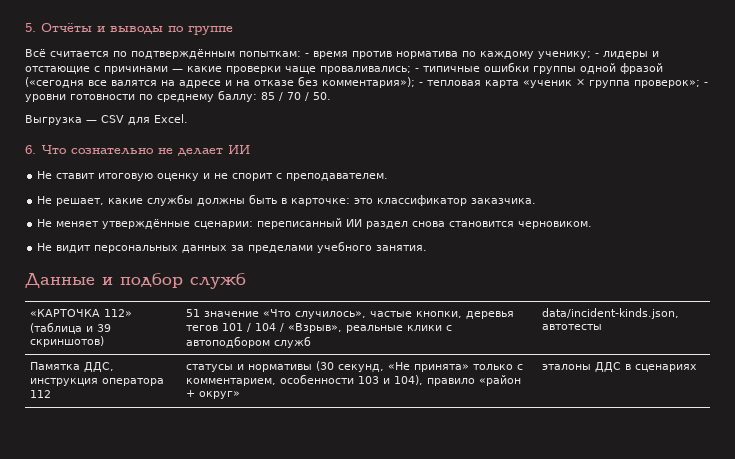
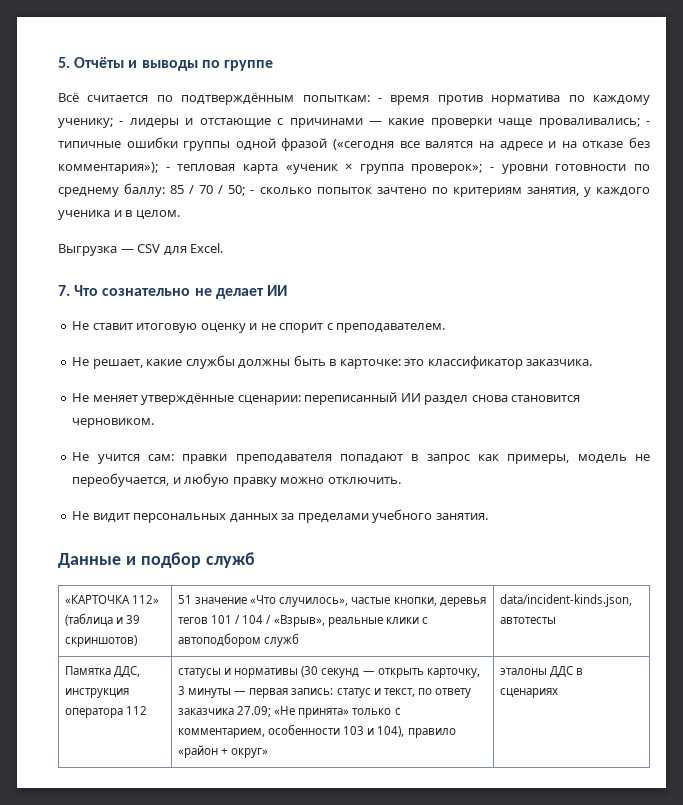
- Всё считается по подтверждённым попыткам: - время против норматива по каждому ученику; - лидеры и отстающие с причинами — какие проверки чаще проваливались; - типичные ошибки группы одной фразой («сегодня все валятся на адресе и на отказе без комментария»); - тепловая карта «ученик × группа проверок»; - уровни готовности по среднему баллу: 85 / 70 / 50.
+ Всё считается по подтверждённым попыткам: - время против норматива по каждому ученику; - лидеры и отстающие с причинами — какие проверки чаще проваливались; - типичные ошибки группы одной фразой («сегодня все валятся на адресе и на отказе без комментария»); - тепловая карта «ученик × группа проверок»; - уровни готовности по среднему баллу: 85 / 70 / 50; - сколько попыток зачтено по критериям занятия, у каждого ученика и в целом.
- 6. Что сознательно не делает ИИ
+ 7. Что сознательно не делает ИИ
+ Не учится сам: правки преподавателя попадают в запрос как примеры, модель не переобучается, и любую правку можно отключить.
- статусы и нормативы (30 секунд, «Не принята» только с комментарием, особенности 103 и 104), правило «район + округ»
+ статусы и нормативы (30 секунд — открыть карточку, 3 минуты — первая запись: статус и текст, по ответу заказчика 27.09; «Не принята» только с комментарием, особенности 103 и 104), правило «район + округ»

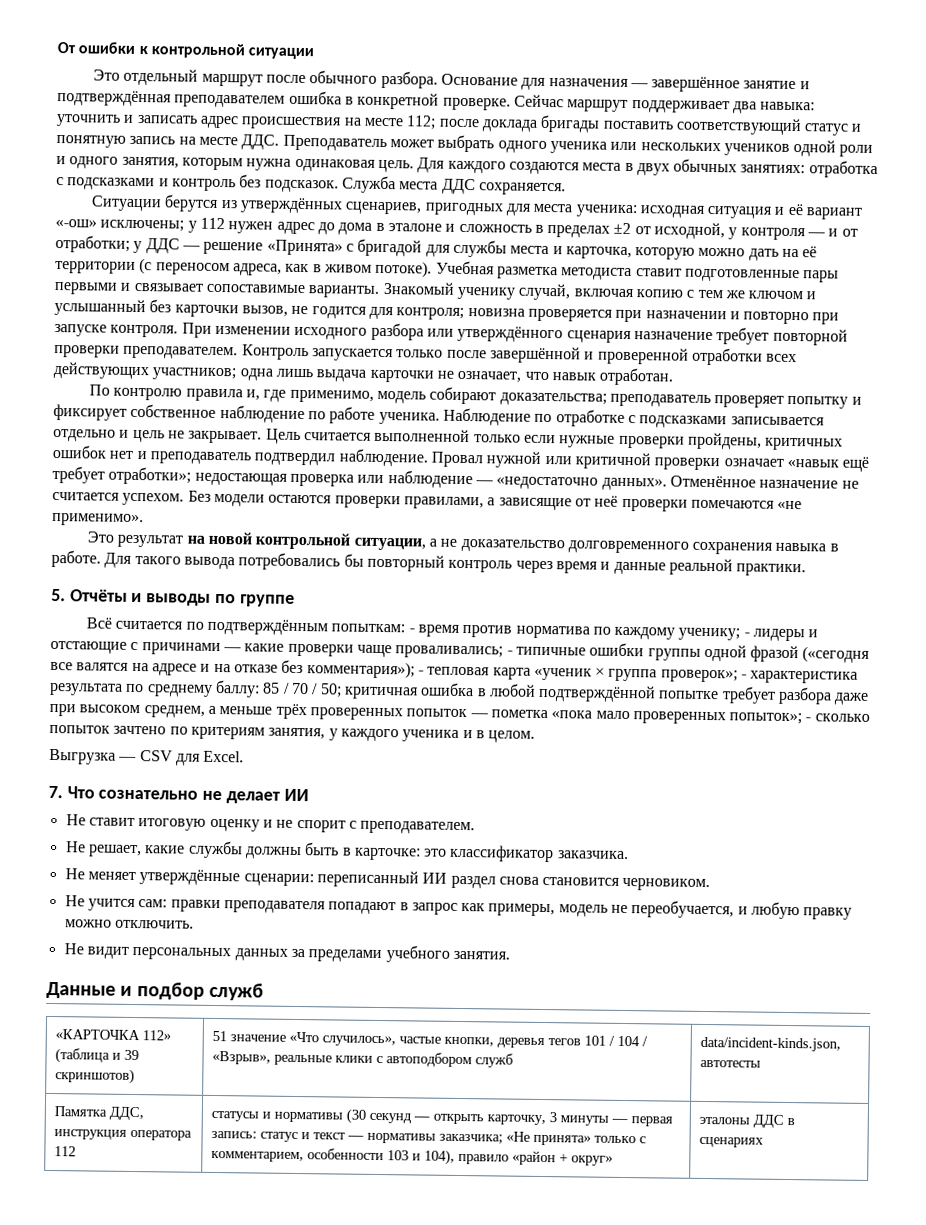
+ От ошибки к контрольной ситуации
+ Это отдельный маршрут после обычного разбора. Основание для назначения — завершённое занятие и подтверждённая преподавателем ошибка в конкретной проверке. Сейчас маршрут поддерживает два навыка: уточнить и записать адрес происшествия на месте 112; после доклада бригады поставить соответствующий статус и понятную запись на месте ДДС. Преподаватель может выбрать одного ученика или нескольких учеников одной роли и одного занятия, которым нужна одинаковая цель. Для каждого создаются места в двух обычных занятиях: отработка с подсказками и контроль без подсказок. Служба места ДДС сохраняется.
+ Ситуации берутся из утверждённых сценариев, пригодных для места ученика: исходная ситуация и её вариант «-ош» исключены; у 112 нужен адрес до дома в эталоне и сложность в пределах ±2 от исходной, у контроля — и от отработки; у ДДС — решение «Принята» с бригадой для службы места и карточка, которую можно дать на её территории (с переносом адреса, как в живом потоке). Учебная разметка методиста ставит подготовленные пары первыми и связывает сопоставимые варианты. Знакомый ученику случай, включая копию с тем же ключом и услышанный без карточки вызов, не годится для контроля; новизна проверяется при назначении и повторно при запуске контроля. При изменении исходного разбора или утверждённого сценария назначение требует повторной проверки преподавателем. Контроль запускается только после завершённой и проверенной отработки всех действующих участников; одна лишь выдача карточки не означает, что навык отработан.
+ По контролю правила и, где применимо, модель собирают доказательства; преподаватель проверяет попытку и фиксирует собственное наблюдение по работе ученика. Наблюдение по отработке с подсказками записывается отдельно и цель не закрывает. Цель считается выполненной только если нужные проверки пройдены, критичных ошибок нет и преподаватель подтвердил наблюдение. Провал нужной или критичной проверки означает «навык ещё требует отработки»; недостающая проверка или наблюдение — «недостаточно данных». Отменённое назначение не считается успехом. Без модели остаются проверки правилами, а зависящие от неё проверки помечаются «не применимо».
+ Это результат на новой контрольной ситуации, а не доказательство долговременного сохранения навыка в работе. Для такого вывода потребовались бы повторный контроль через время и данные реальной практики.
- - уровни готовности по среднему баллу:
+ - характеристика результата по среднему баллу:
+ критичная ошибка в любой подтверждённой попытке требует разбора даже при высоком среднем, а меньше трёх проверенных попыток — пометка «пока мало проверенных попыток»;
- статусы и нормативы (30 секунд — открыть карточку, 3 минуты — первая запись: статус и текст, по ответу заказчика 27.09; «Не принята» только с комментарием, особенности 103 и 104), правило «район + округ»
+ статусы и нормативы (30 секунд — открыть карточку, 3 минуты — первая запись: статус и текст — нормативы заказчика; «Не принята» только с комментарием, особенности 103 и 104), правило «район + округ»

